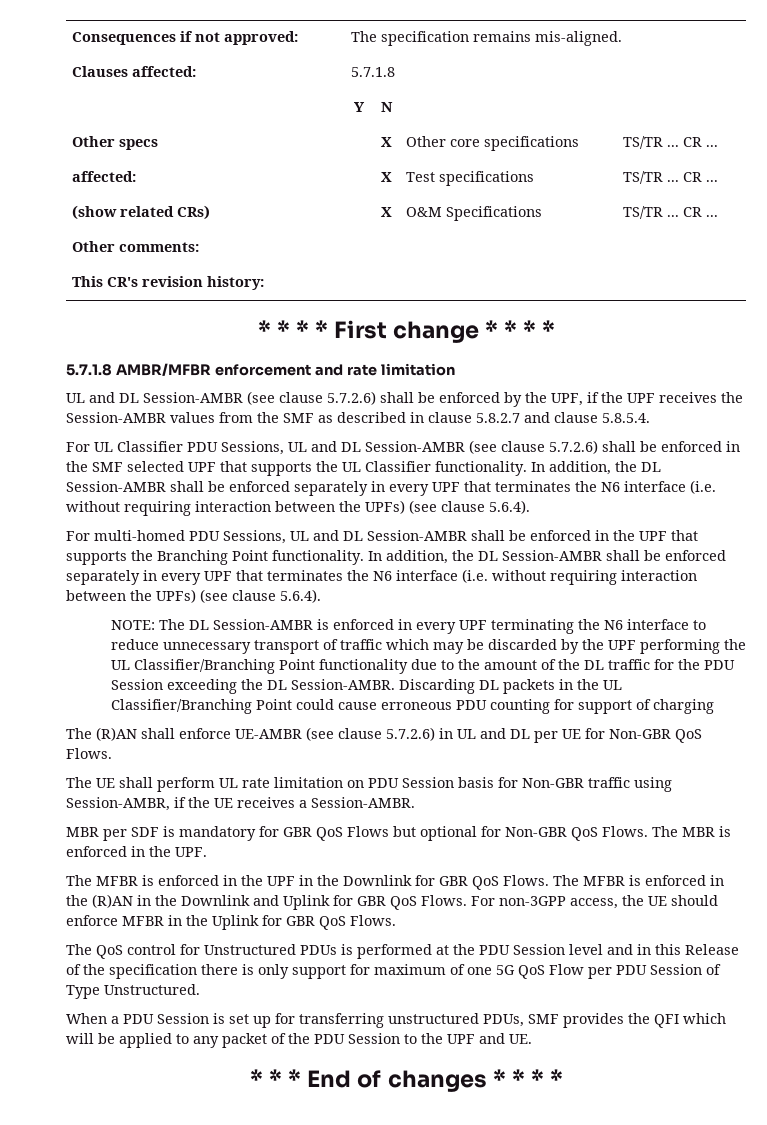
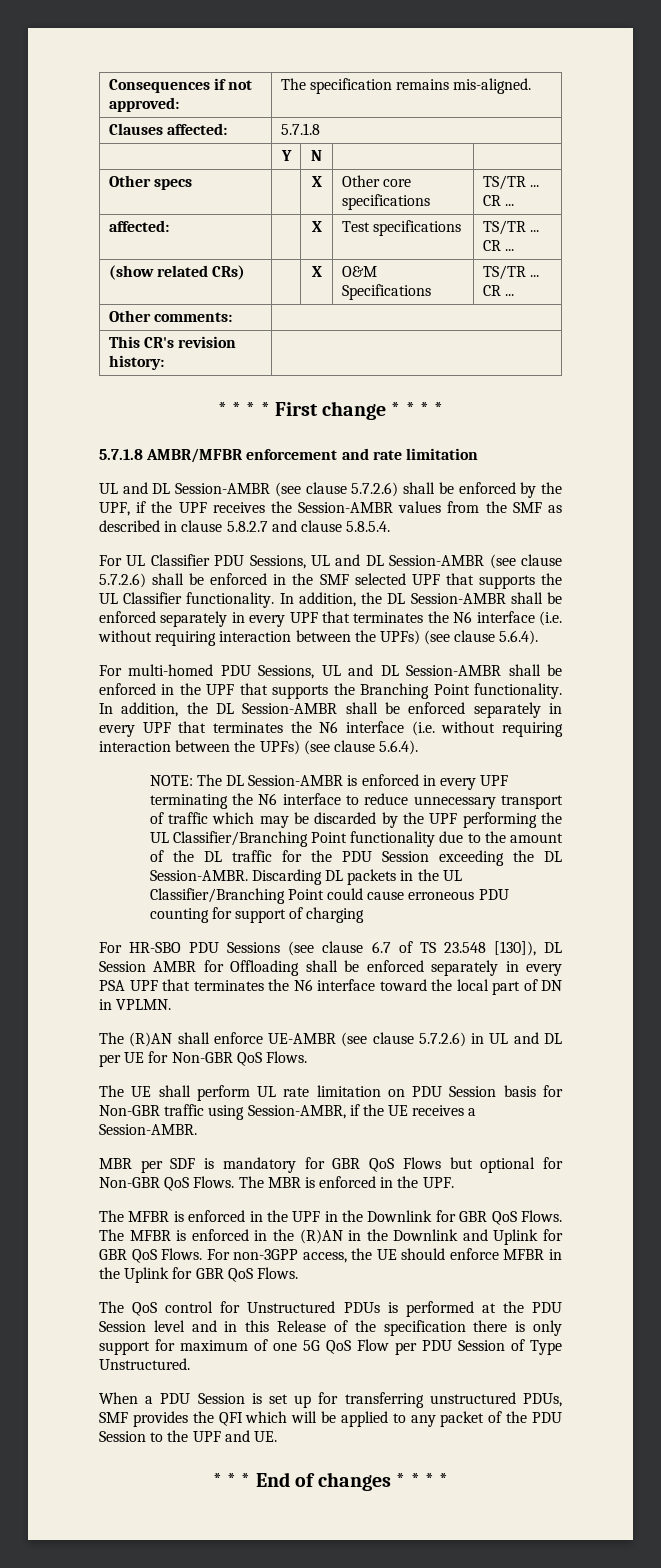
+ For HR-SBO PDU Sessions (see clause 6.7 of TS 23.548 [130]), DL Session AMBR for Offloading shall be enforced separately in every PSA UPF that terminates the N6 interface toward the local part of DN in VPLMN.

